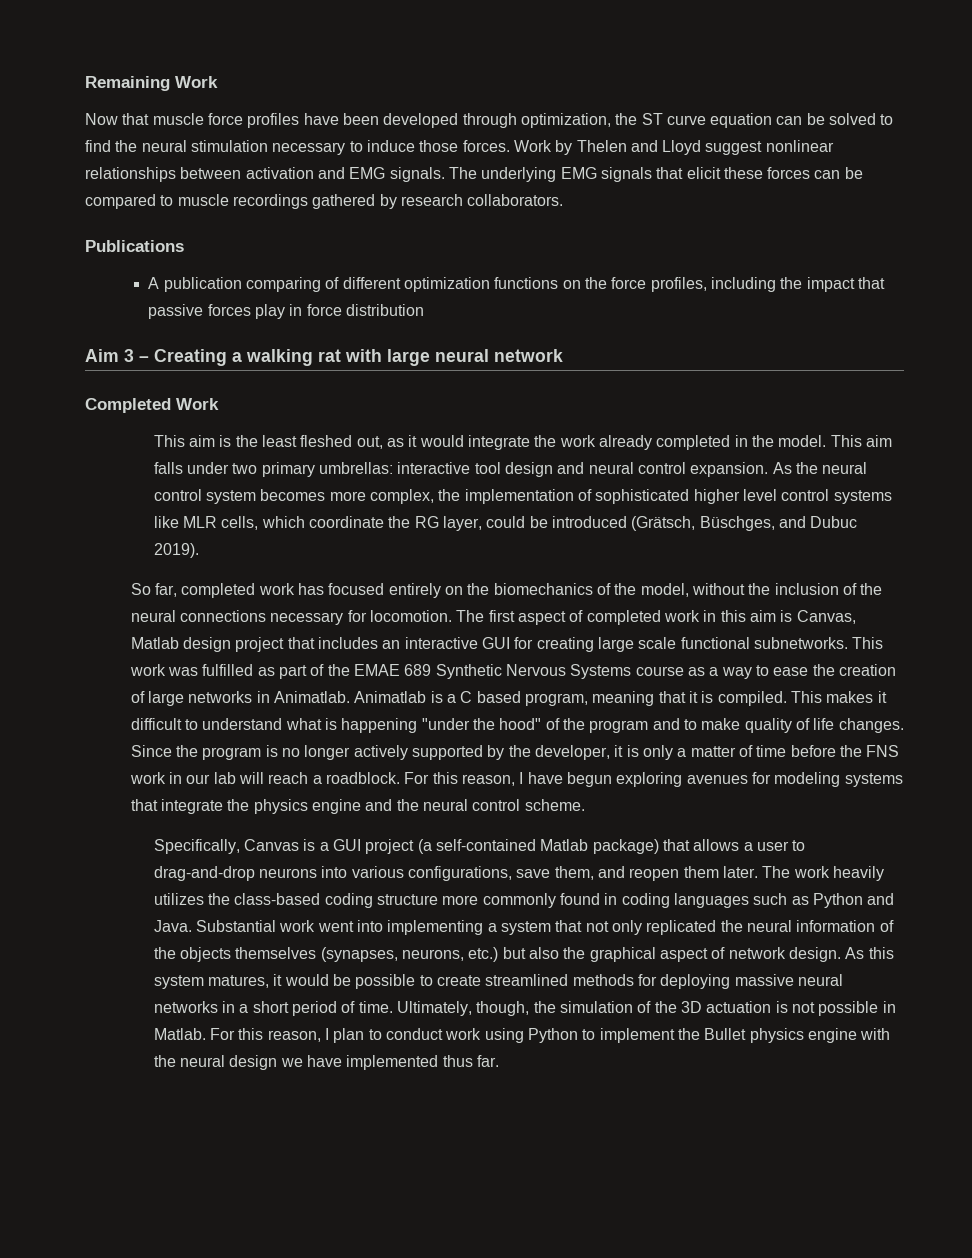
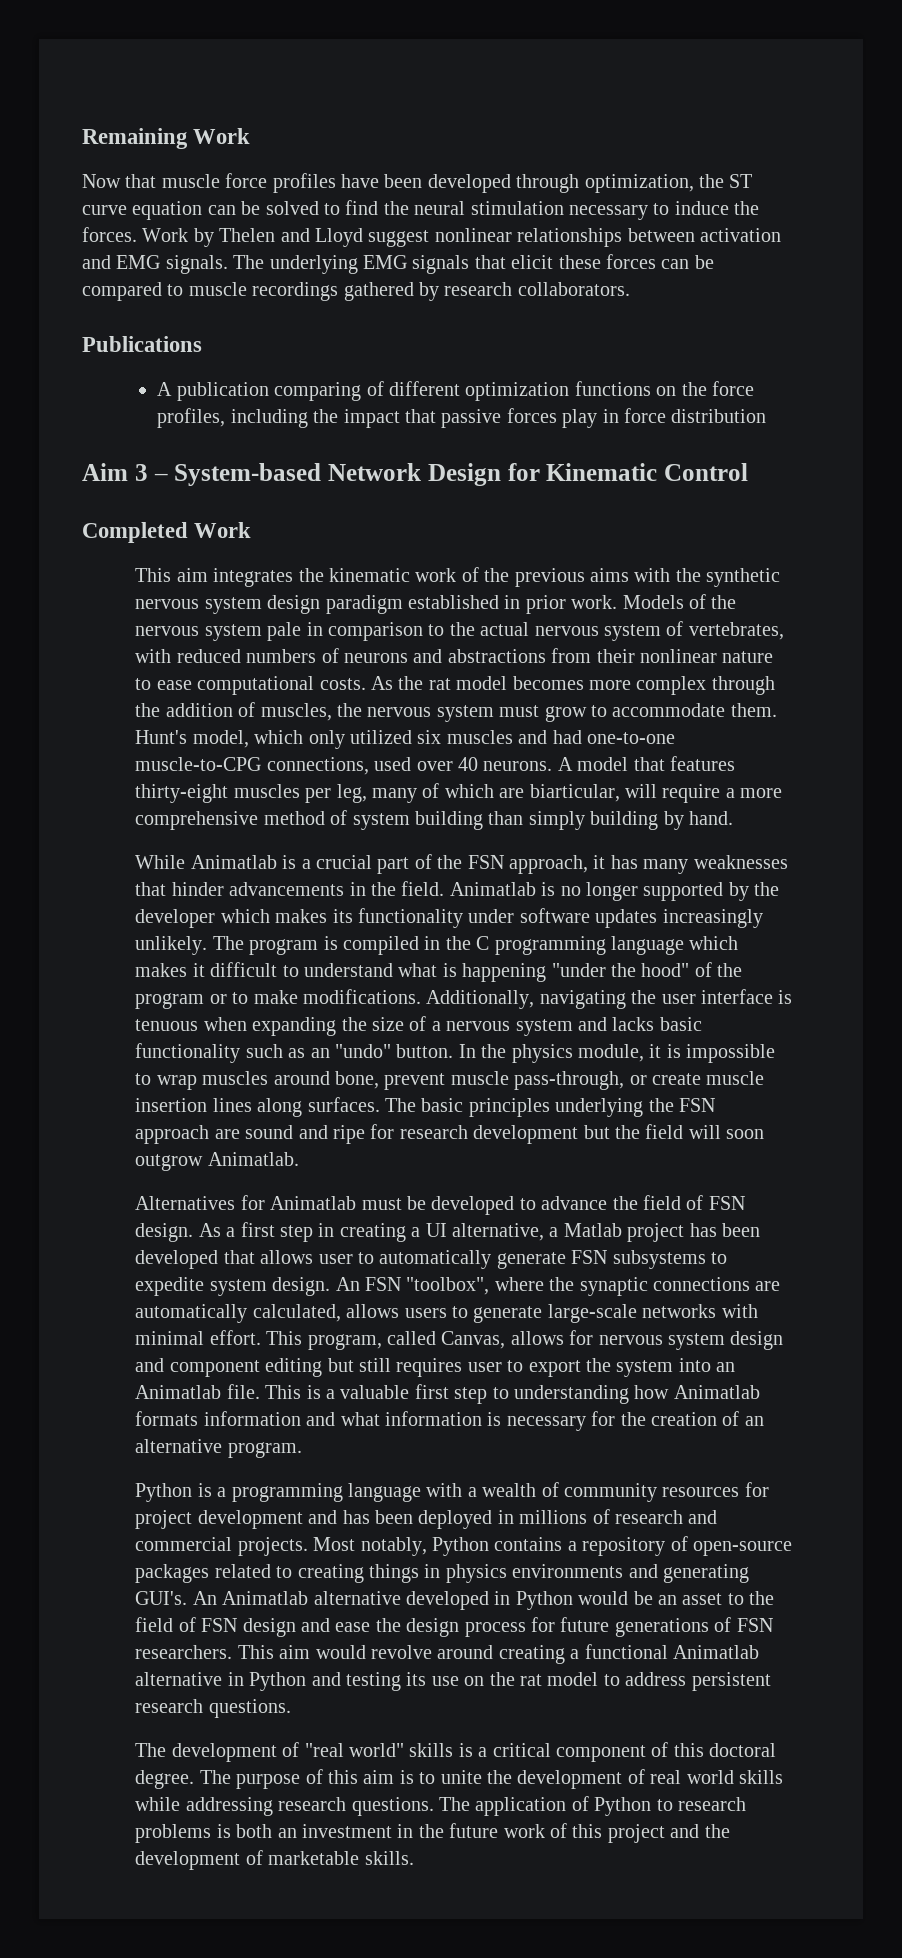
- Now that muscle force profiles have been developed through optimization, the ST curve equation can be solved to find the neural stimulation necessary to induce those forces.
+ Now that muscle force profiles have been developed through optimization, the ST curve equation can be solved to find the neural stimulation necessary to induce the forces.
- Aim 3 – Creating a walking rat with large neural network
+ Aim 3 – System-based Network Design for Kinematic Control
  Completed Work
- This aim is the least fleshed out, as it would integrate the work already completed in the model. This aim falls under two primary umbrellas: interactive tool design and neural control expansion. As the neural control system becomes more complex, the implementation of sophisticated higher level control systems like MLR cells, which coordinate the RG layer, could be introduced (Grätsch, Büschges, and Dubuc 2019).
- So far, completed work has focused entirely on the biomechanics of the model, without the inclusion of the neural connections necessary for locomotion. The first aspect of completed work in this aim is Canvas, Matlab design project that includes an interactive GUI for creating large scale functional subnetworks. This work was fulfilled as part of the EMAE 689 Synthetic Nervous Systems course as a way to ease the creation of large networks in Animatlab. Animatlab is a C based program, meaning that it is compiled. This makes it difficult to understand what is happening "under the hood" of the program and to make quality of life changes. Since the program is no longer actively supported by the developer, it is only a matter of time before the FNS work in our lab will reach a roadblock. For this reason, I have begun exploring avenues for modeling systems that integrate the physics engine and the neural control scheme.
- Specifically, Canvas is a GUI project (a self-contained Matlab package) that allows a user to drag-and-drop neurons into various configurations, save them, and reopen them later. The work heavily utilizes the class-based coding structure more commonly found in coding languages such as Python and Java. Substantial work went into implementing a system that not only replicated the neural information of the objects themselves (synapses, neurons, etc.) but also the graphical aspect of network design. As this system matures, it would be possible to create streamlined methods for deploying massive neural networks in a short period of time. Ultimately, though, the simulation of the 3D actuation is not possible in Matlab. For this reason, I plan to conduct work using Python to implement the Bullet physics engine with the neural design we have implemented thus far.
+ This aim integrates the kinematic work of the previous aims with the synthetic nervous system design paradigm established in prior work. Models of the nervous system pale in comparison to the actual nervous system of vertebrates, with reduced numbers of neurons and abstractions from their nonlinear nature to ease computational costs. As the rat model becomes more complex through the addition of muscles, the nervous system must grow to accommodate them. Hunt's model, which only utilized six muscles and had one-to-one muscle-to-CPG connections, used over 40 neurons. A model that features thirty-eight muscles per leg, many of which are biarticular, will require a more comprehensive method of system building than simply building by hand.
+ While Animatlab is a crucial part of the FSN approach, it has many weaknesses that hinder advancements in the field. Animatlab is no longer supported by the developer which makes its functionality under software updates increasingly unlikely. The program is compiled in the C programming language which makes it difficult to understand what is happening "under the hood" of the program or to make modifications. Additionally, navigating the user interface is tenuous when expanding the size of a nervous system and lacks basic functionality such as an "undo" button. In the physics module, it is impossible to wrap muscles around bone, prevent muscle pass-through, or create muscle insertion lines along surfaces. The basic principles underlying the FSN approach are sound and ripe for research development but the field will soon outgrow Animatlab.
+ Alternatives for Animatlab must be developed to advance the field of FSN design. As a first step in creating a UI alternative, a Matlab project has been developed that allows user to automatically generate FSN subsystems to expedite system design. An FSN "toolbox", where the synaptic connections are automatically calculated, allows users to generate large-scale networks with minimal effort. This program, called Canvas, allows for nervous system design and component editing but still requires user to export the system into an Animatlab file. This is a valuable first step to understanding how Animatlab formats information and what information is necessary for the creation of an alternative program.
+ Python is a programming language with a wealth of community resources for project development and has been deployed in millions of research and commercial projects. Most notably, Python contains a repository of open-source packages related to creating things in physics environments and generating GUI's. An Animatlab alternative developed in Python would be an asset to the field of FSN design and ease the design process for future generations of FSN researchers. This aim would revolve around creating a functional Animatlab alternative in Python and testing its use on the rat model to address persistent research questions.
+ The development of "real world" skills is a critical component of this doctoral degree. The purpose of this aim is to unite the development of real world skills while addressing research questions. The application of Python to research problems is both an investment in the future work of this project and the development of marketable skills.

